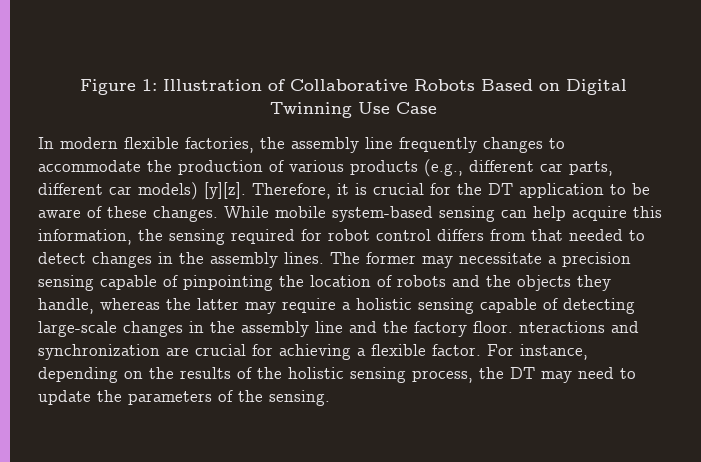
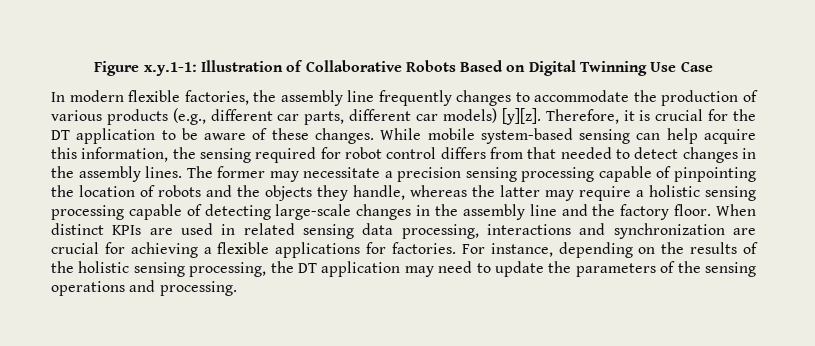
- Figure 1: Illustration of Collaborative Robots Based on Digital Twinning Use Case
+ Figure x.y.1-1: Illustration of Collaborative Robots Based on Digital Twinning Use Case
- The former may necessitate a precision sensing capable of pinpointing the location of robots and the objects they handle, whereas the latter may require a holistic sensing capable of detecting large-scale changes in the assembly line and the factory floor. nteractions and synchronization are crucial for achieving a flexible factor.
+ The former may necessitate a precision sensing processing capable of pinpointing the location of robots and the objects they handle, whereas the latter may require a holistic sensing processing capable of detecting large-scale changes in the assembly line and the factory floor. When distinct KPIs are used in related sensing data processing, interactions and synchronization are crucial for achieving a flexible applications for factories.
- For instance, depending on the results of the holistic sensing process, the DT may need to update the parameters of the sensing.
+ For instance, depending on the results of the holistic sensing processing, the DT application may need to update the parameters of the sensing operations and processing.

